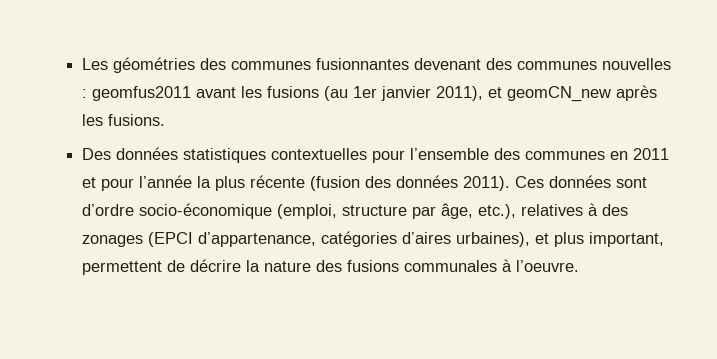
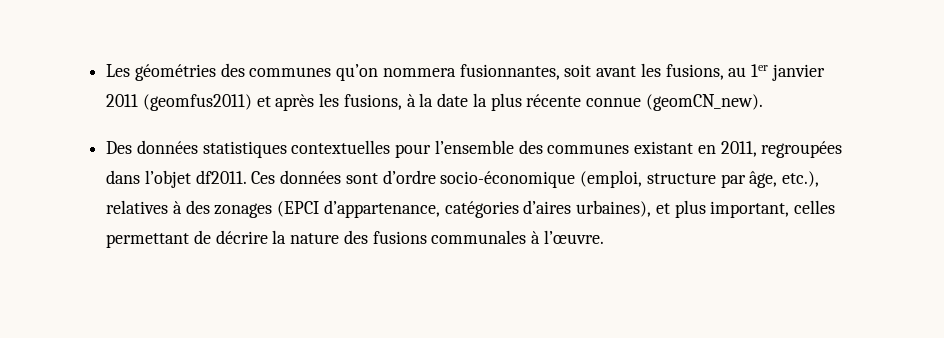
- Les géométries des communes fusionnantes devenant des communes nouvelles : geomfus2011 avant les fusions (au 1er janvier 2011), et geomCN_new après les fusions.
+ Les géométries des communes qu’on nommera fusionnantes, soit avant les fusions, au 1er janvier 2011 (geomfus2011) et après les fusions, à la date la plus récente connue (geomCN_new).
- Des données statistiques contextuelles pour l’ensemble des communes en 2011 et pour l’année la plus récente (fusion des données 2011).
+ Des données statistiques contextuelles pour l’ensemble des communes existant en 2011, regroupées dans l’objet df2011.
- Ces données sont d’ordre socio-économique (emploi, structure par âge, etc.), relatives à des zonages (EPCI d’appartenance, catégories d’aires urbaines), et plus important, permettent de décrire la nature des fusions communales à l’oeuvre.
+ Ces données sont d’ordre socio-économique (emploi, structure par âge, etc.), relatives à des zonages (EPCI d’appartenance, catégories d’aires urbaines), et plus important, celles permettant de décrire la nature des fusions communales à l’œuvre.

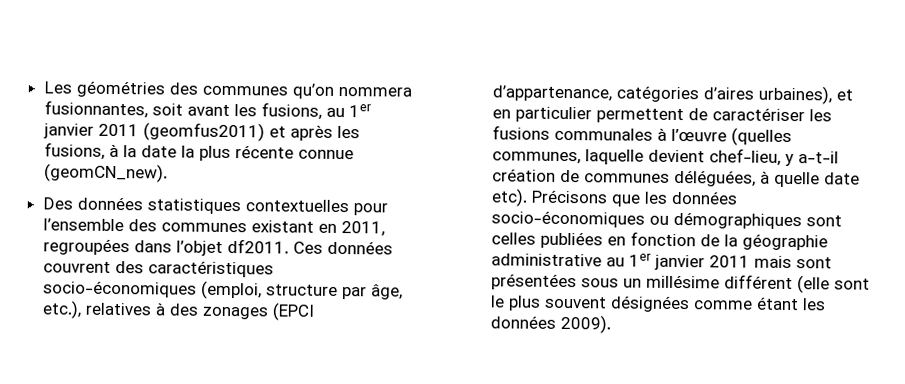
- Ces données sont d’ordre socio-économique (emploi, structure par âge, etc.), relatives à des zonages (EPCI d’appartenance, catégories d’aires urbaines), et plus important, celles permettant de décrire la nature des fusions communales à l’œuvre.
+ Ces données couvrent des caractéristiques socio-économiques (emploi, structure par âge, etc.), relatives à des zonages (EPCI d’appartenance, catégories d’aires urbaines), et en particulier permettent de caractériser les fusions communales à l’œuvre (quelles communes, laquelle devient chef-lieu, y a-t-il création de communes déléguées, à quelle date etc). Précisons que les données socio-économiques ou démographiques sont celles publiées en fonction de la géographie administrative au 1er janvier 2011 mais sont présentées sous un millésime différent (elle sont le plus souvent désignées comme étant les données 2009).

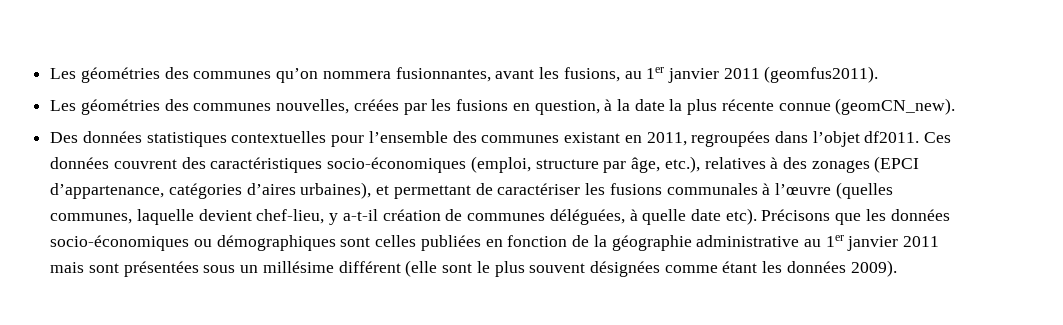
- Les géométries des communes qu’on nommera fusionnantes, soit avant les fusions, au 1er janvier 2011 (geomfus2011) et après les fusions, à la date la plus récente connue (geomCN_new).
+ Les géométries des communes qu’on nommera fusionnantes, avant les fusions, au 1er janvier 2011 (geomfus2011).
+ Les géométries des communes nouvelles, créées par les fusions en question, à la date la plus récente connue (geomCN_new).
- Ces données couvrent des caractéristiques socio-économiques (emploi, structure par âge, etc.), relatives à des zonages (EPCI d’appartenance, catégories d’aires urbaines), et en particulier permettent de caractériser les fusions communales à l’œuvre (quelles communes, laquelle devient chef-lieu, y a-t-il création de communes déléguées, à quelle date etc).
+ Ces données couvrent des caractéristiques socio-économiques (emploi, structure par âge, etc.), relatives à des zonages (EPCI d’appartenance, catégories d’aires urbaines), et permettant de caractériser les fusions communales à l’œuvre (quelles communes, laquelle devient chef-lieu, y a-t-il création de communes déléguées, à quelle date etc).

